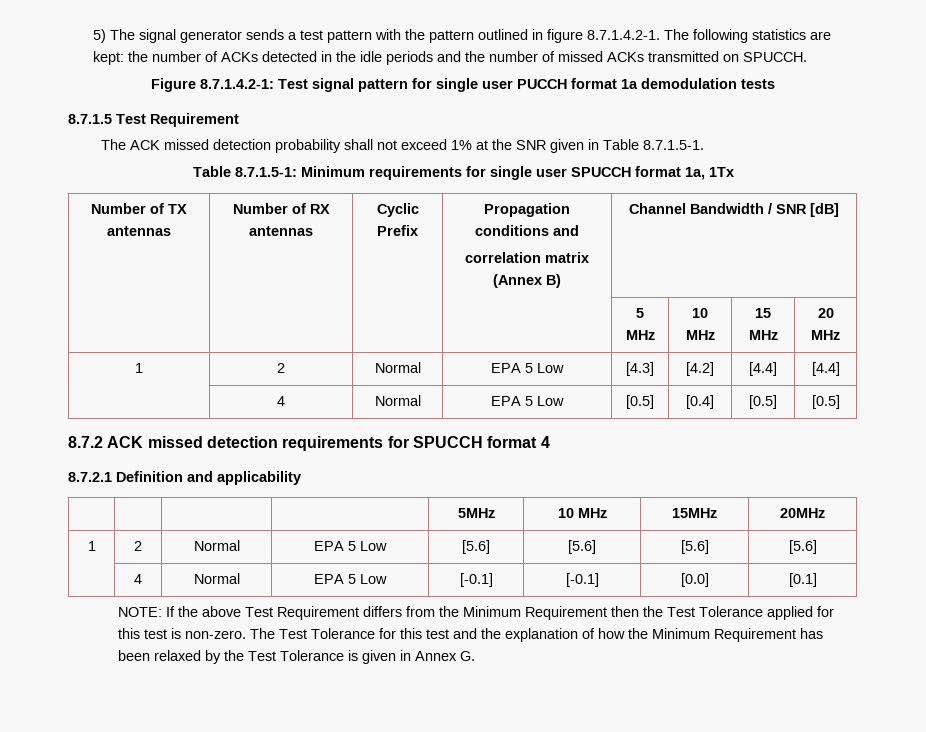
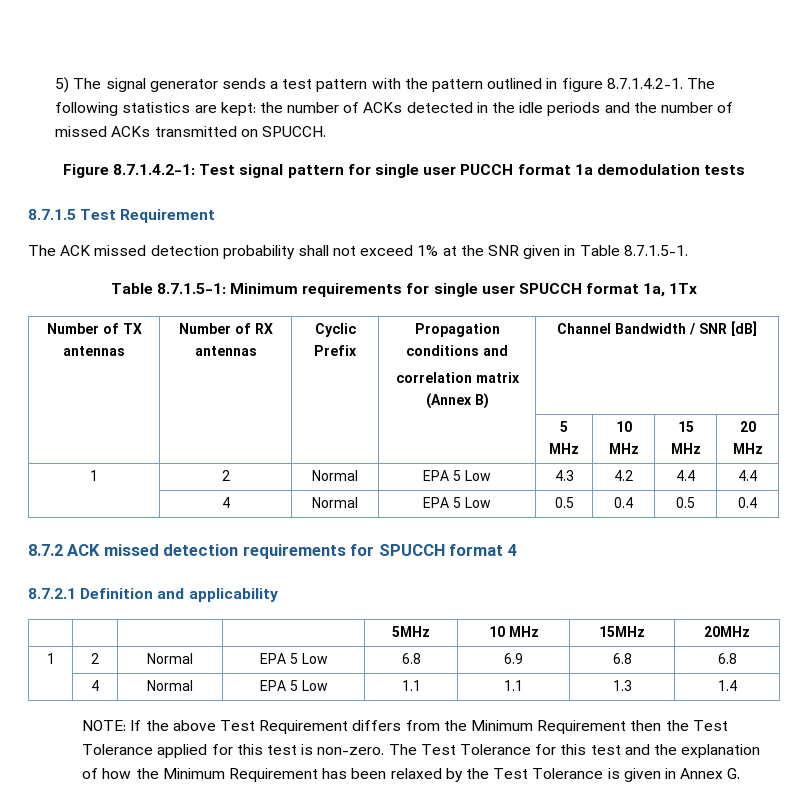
- 1 | 2 | Normal | EPA 5 Low | [4.3] | [4.2] | [4.4] | [4.4]
- | 4 | Normal | EPA 5 Low | [0.5] | [0.4] | [0.5] | [0.5]
+ 1 | 2 | Normal | EPA 5 Low | 4.3 | 4.2 | 4.4 | 4.4
+ | 4 | Normal | EPA 5 Low | 0.5 | 0.4 | 0.5 | 0.4
- 1 | 2 | Normal | EPA 5 Low | [5.6] | [5.6] | [5.6] | [5.6]
- | 4 | Normal | EPA 5 Low | [-0.1] | [-0.1] | [0.0] | [0.1]
+ 1 | 2 | Normal | EPA 5 Low | 6.8 | 6.9 | 6.8 | 6.8
+ | 4 | Normal | EPA 5 Low | 1.1 | 1.1 | 1.3 | 1.4

